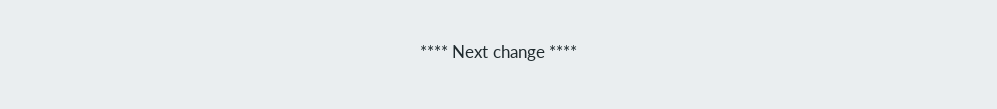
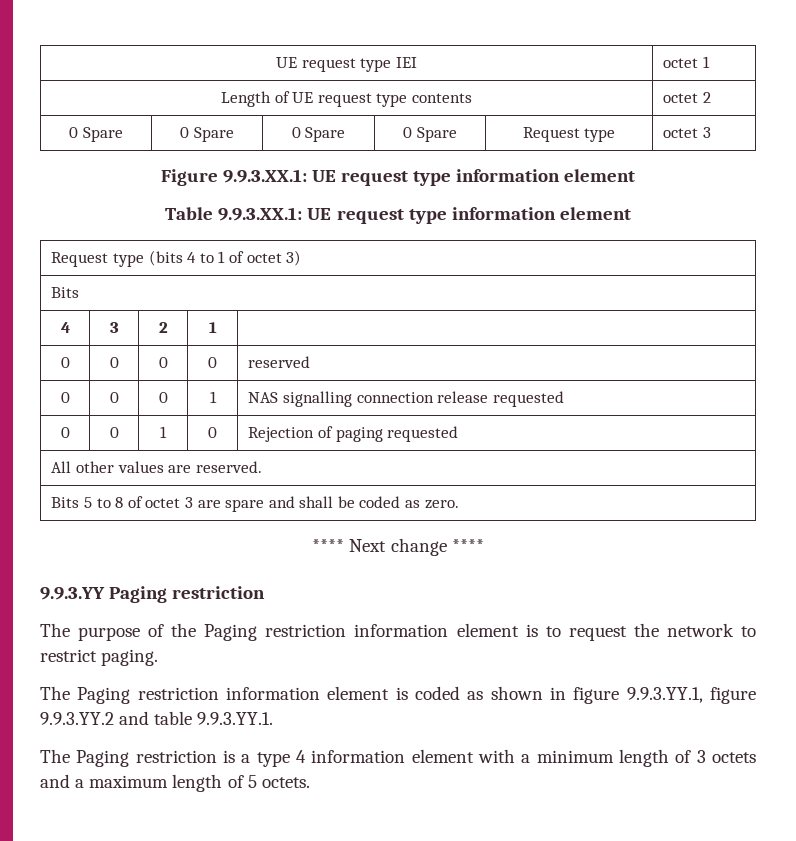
+ UE request type IEI | octet 1
+ Length of UE request type contents | octet 2
+ 0 Spare | 0 Spare | 0 Spare | 0 Spare | Request type | octet 3
+ Figure 9.9.3.XX.1: UE request type information element
+ Table 9.9.3.XX.1: UE request type information element
+ Request type (bits 4 to 1 of octet 3)
+ Bits
+ 4 | 3 | 2 | 1 |
+ 0 | 0 | 0 | 0 | reserved
+ 0 | 0 | 0 | 1 | NAS signalling connection release requested
+ 0 | 0 | 1 | 0 | Rejection of paging requested
+ All other values are reserved.
+ Bits 5 to 8 of octet 3 are spare and shall be coded as zero.
  **** Next change ****
+ 9.9.3.YY Paging restriction
+ The purpose of the Paging restriction information element is to request the network to restrict paging.
+ The Paging restriction information element is coded as shown in figure 9.9.3.YY.1, figure 9.9.3.YY.2 and table 9.9.3.YY.1.
+ The Paging restriction is a type 4 information element with a minimum length of 3 octets and a maximum length of 5 octets.

